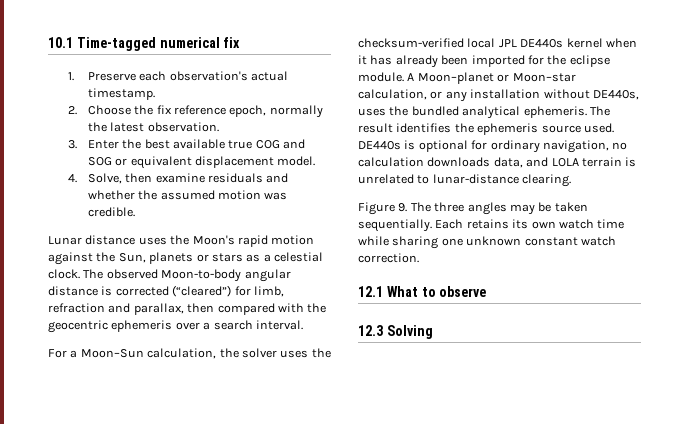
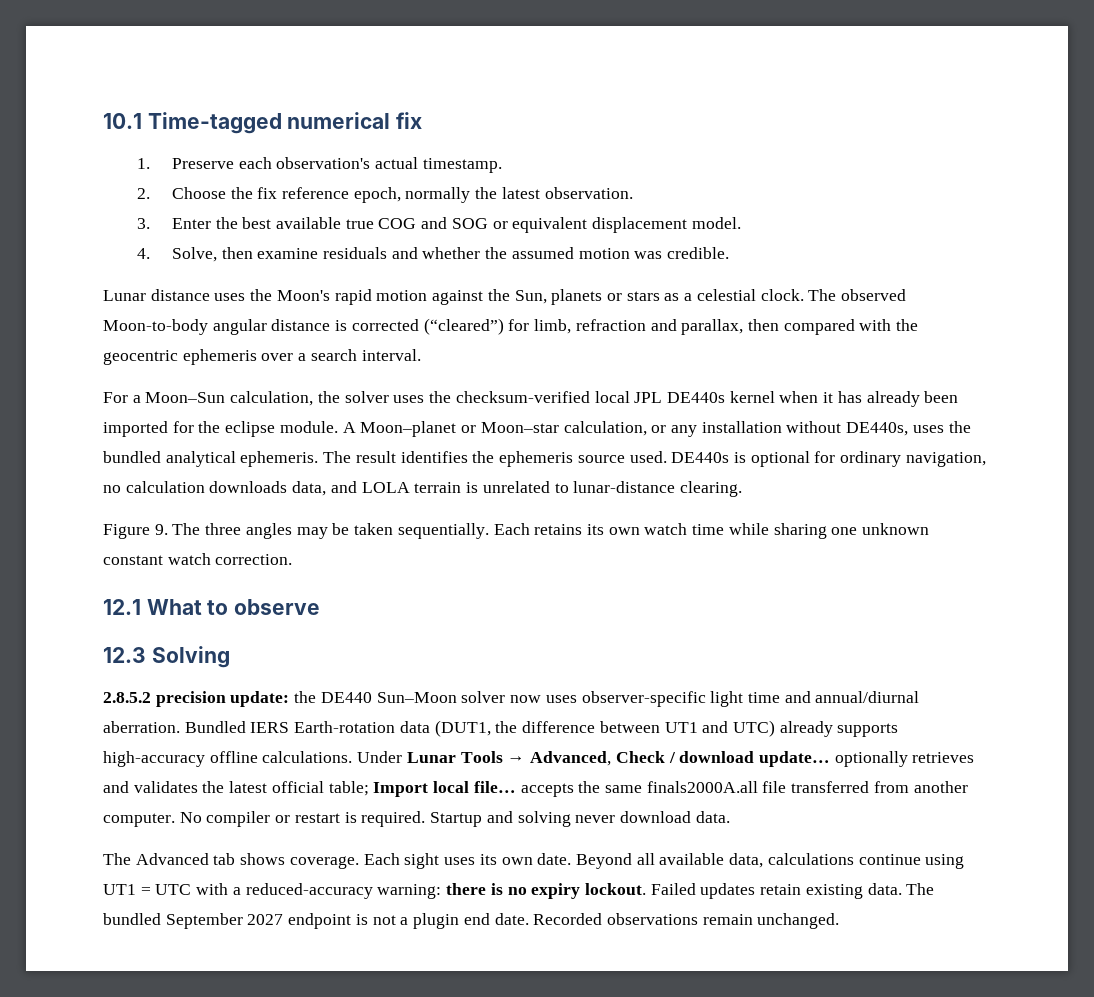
+ 2.8.5.2 precision update: the DE440 Sun–Moon solver now uses observer-specific light time and annual/diurnal aberration. Bundled IERS Earth-rotation data (DUT1, the difference between UT1 and UTC) already supports high-accuracy offline calculations. Under Lunar Tools → Advanced, Check / download update… optionally retrieves and validates the latest official table; Import local file… accepts the same finals2000A.all file transferred from another computer. No compiler or restart is required. Startup and solving never download data.
+ The Advanced tab shows coverage. Each sight uses its own date. Beyond all available data, calculations continue using UT1 = UTC with a reduced-accuracy warning: there is no expiry lockout. Failed updates retain existing data. The bundled September 2027 endpoint is not a plugin end date. Recorded observations remain unchanged.

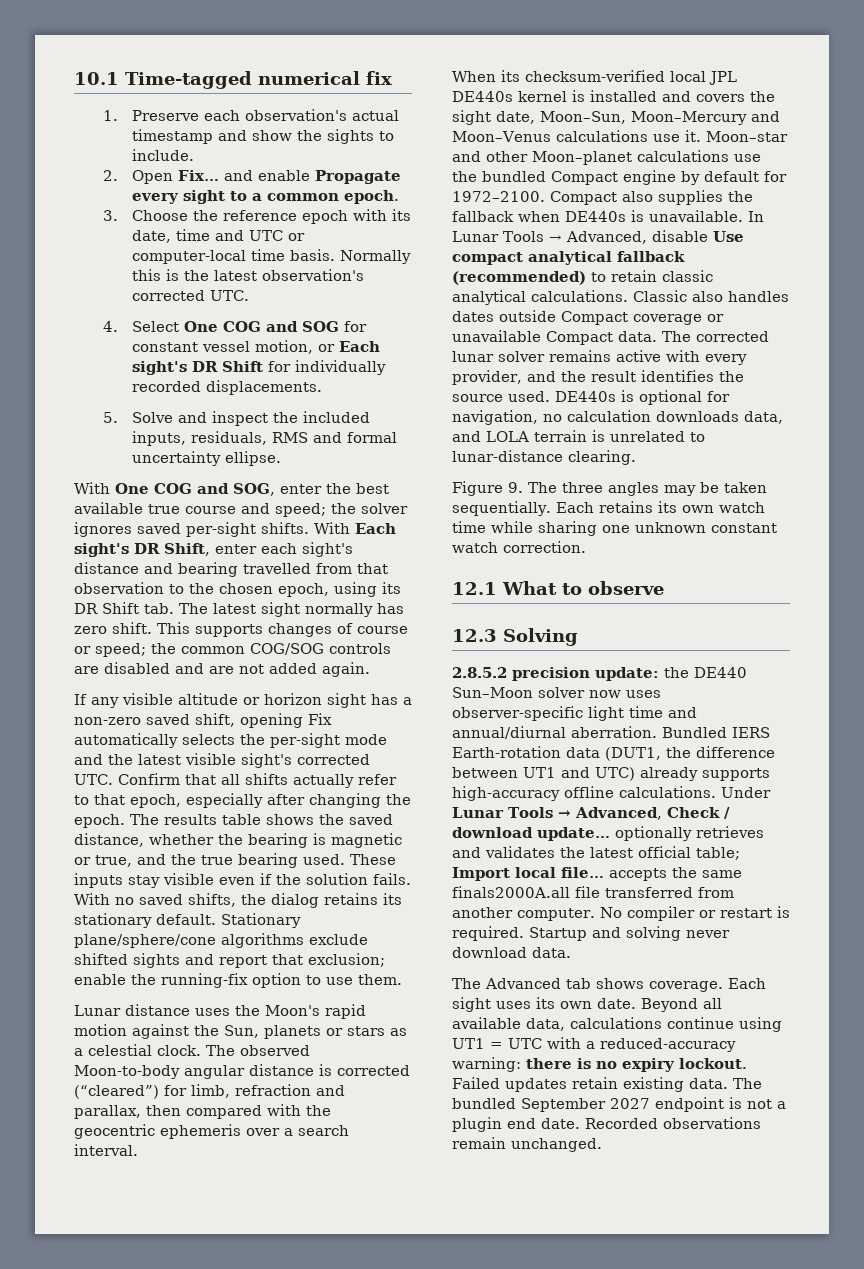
- 1. Preserve each observation's actual timestamp.
- 2. Choose the fix reference epoch, normally the latest observation.
- 3. Enter the best available true COG and SOG or equivalent displacement model.
- 4. Solve, then examine residuals and whether the assumed motion was credible.
+ 1. Preserve each observation's actual timestamp and show the sights to include.
+ 2. Open Fix… and enable Propagate every sight to a common epoch.
+ 3. Choose the reference epoch with its date, time and UTC or computer-local time basis. Normally this is the latest observation's corrected UTC.
+ 4. Select One COG and SOG for constant vessel motion, or Each sight's DR Shift for individually recorded displacements.
+ 5. Solve and inspect the included inputs, residuals, RMS and formal uncertainty ellipse.
+ With One COG and SOG, enter the best available true course and speed; the solver ignores saved per-sight shifts. With Each sight's DR Shift, enter each sight's distance and bearing travelled from that observation to the chosen epoch, using its DR Shift tab. The latest sight normally has zero shift. This supports changes of course or speed; the common COG/SOG controls are disabled and are not added again.
+ If any visible altitude or horizon sight has a non-zero saved shift, opening Fix automatically selects the per-sight mode and the latest visible sight's corrected UTC. Confirm that all shifts actually refer to that epoch, especially after changing the epoch. The results table shows the saved distance, whether the bearing is magnetic or true, and the true bearing used. These inputs stay visible even if the solution fails. With no saved shifts, the dialog retains its stationary default. Stationary plane/sphere/cone algorithms exclude shifted sights and report that exclusion; enable the running-fix option to use them.
- For a Moon–Sun calculation, the solver uses the checksum-verified local JPL DE440s kernel when it has already been imported for the eclipse module. A Moon–planet or Moon–star calculation, or any installation without DE440s, uses the bundled analytical ephemeris. The result identifies the ephemeris source used.
+ When its checksum-verified local JPL DE440s kernel is installed and covers the sight date, Moon–Sun, Moon–Mercury and Moon–Venus calculations use it. Moon–star and other Moon–planet calculations use the bundled Compact engine by default for 1972–2100. Compact also supplies the fallback when DE440s is unavailable. In Lunar Tools → Advanced, disable Use compact analytical fallback (recommended) to retain classic analytical calculations. Classic also handles dates outside Compact coverage or unavailable Compact data. The corrected lunar solver remains active with every provider, and the result identifies the source used.
- DE440s is optional for ordinary navigation, no calculation downloads data, and LOLA terrain is unrelated to lunar-distance clearing.
+ DE440s is optional for navigation, no calculation downloads data, and LOLA terrain is unrelated to lunar-distance clearing.

